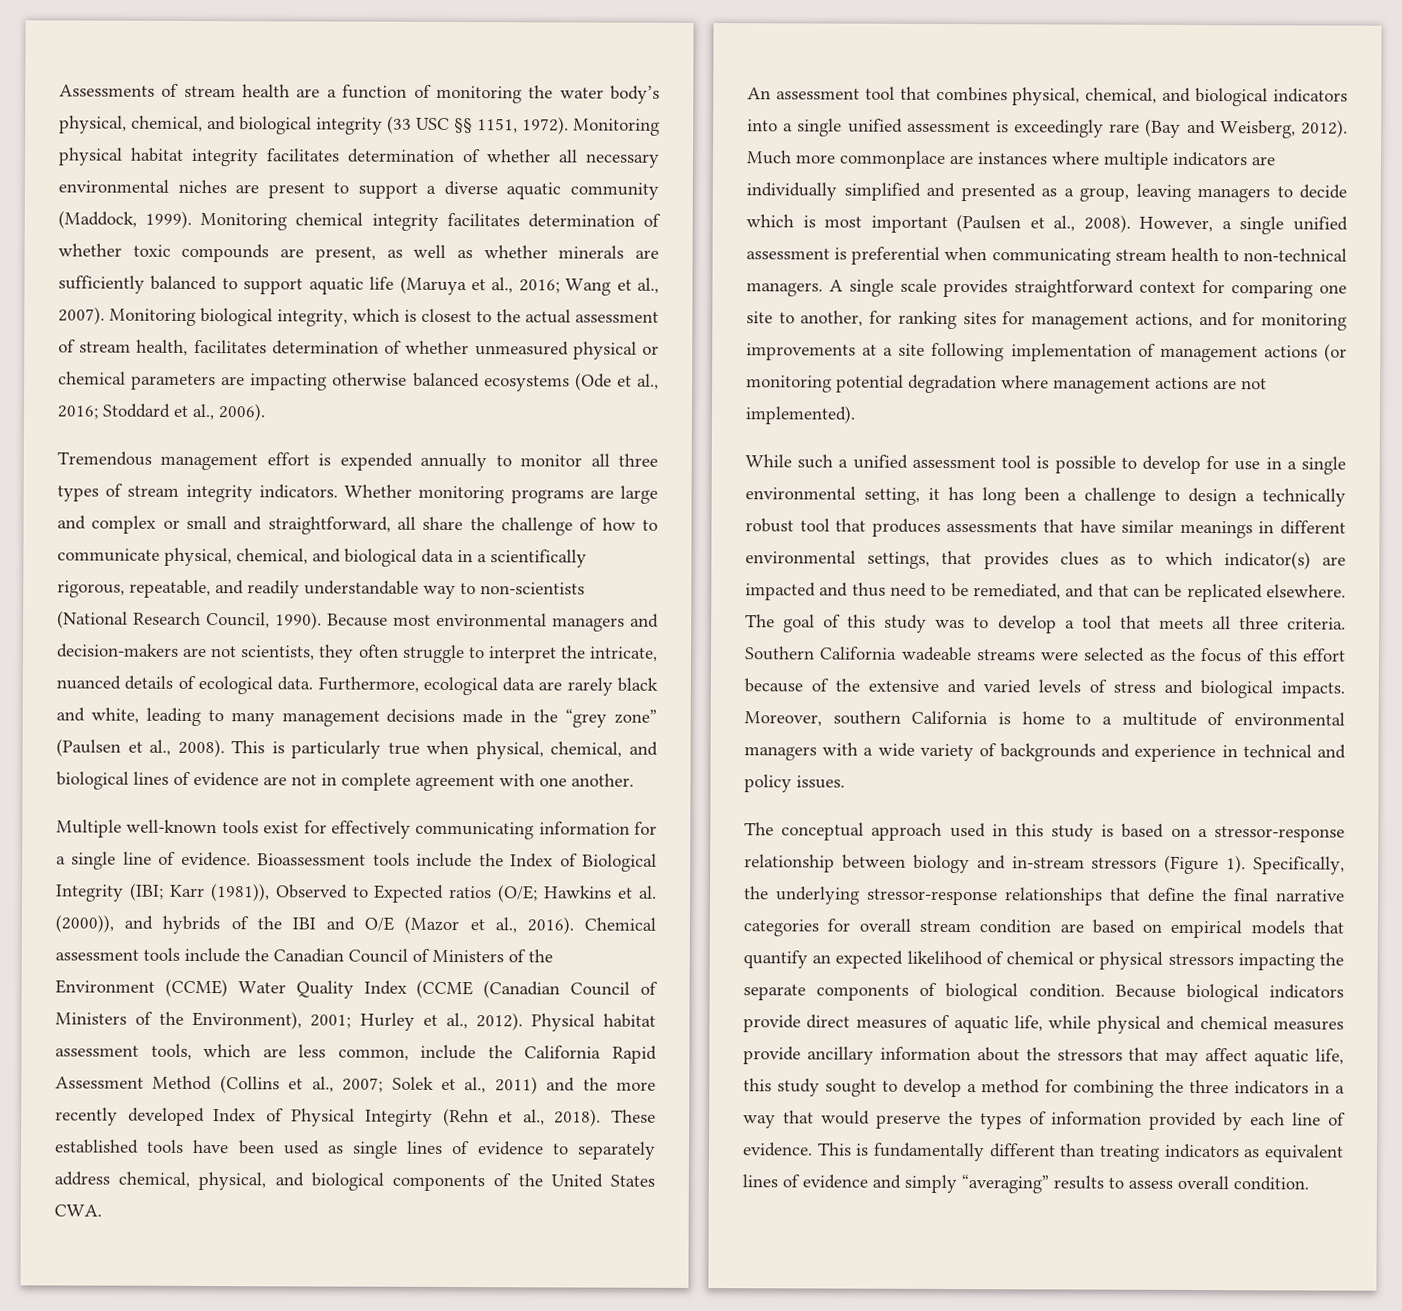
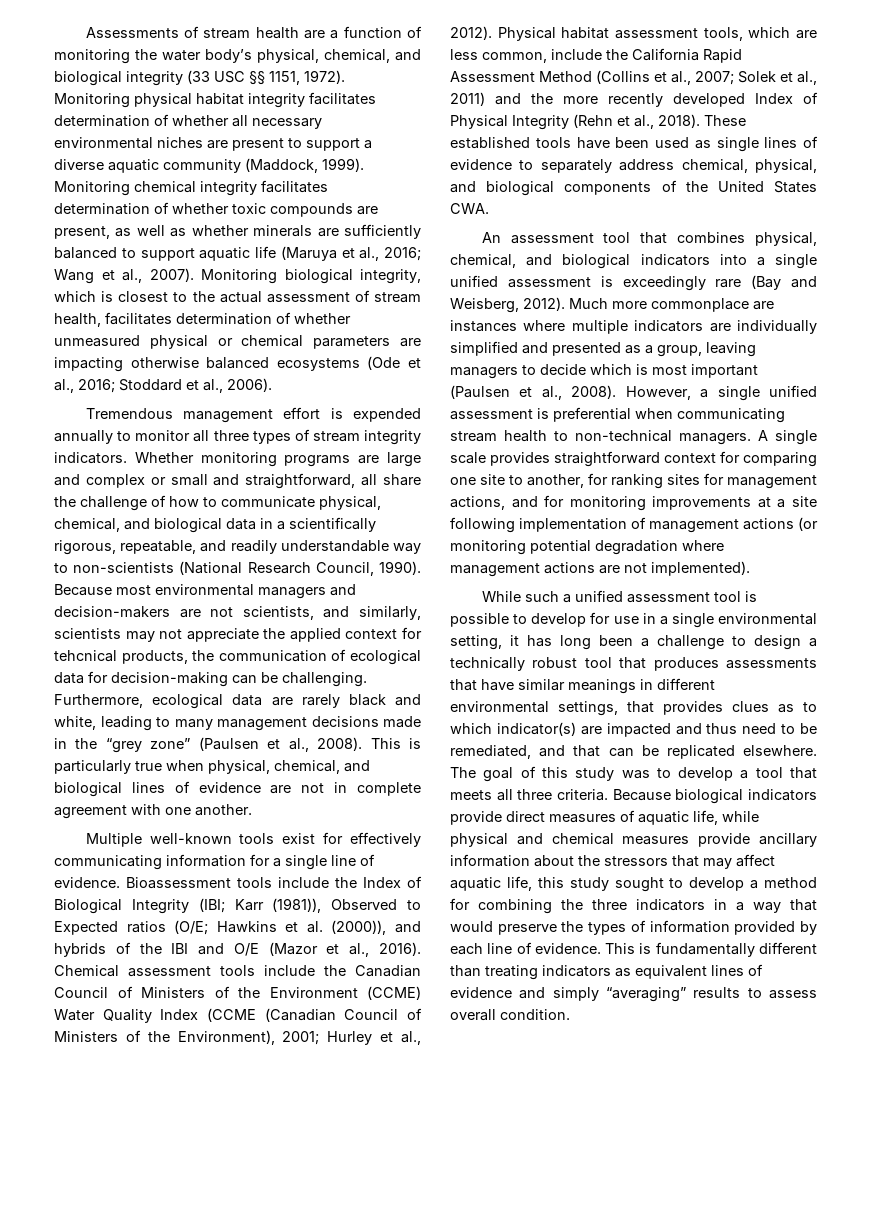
- Because most environmental managers and decision-makers are not scientists, they often struggle to interpret the intricate, nuanced details of ecological data.
+ Because most environmental managers and decision-makers are not scientists, and similarly, scientists may not appreciate the applied context for tehcnical products, the communication of ecological data for decision-making can be challenging.
- Physical habitat assessment tools, which are less common, include the California Rapid Assessment Method (Collins et al., 2007; Solek et al., 2011) and the more recently developed Index of Physical Integirty (Rehn et al., 2018).
+ Physical habitat assessment tools, which are less common, include the California Rapid Assessment Method (Collins et al., 2007; Solek et al., 2011) and the more recently developed Index of Physical Integrity (Rehn et al., 2018).
- Southern California wadeable streams were selected as the focus of this effort because of the extensive and varied levels of stress and biological impacts. Moreover, southern California is home to a multitude of environmental managers with a wide variety of backgrounds and experience in technical and policy issues.
- The conceptual approach used in this study is based on a stressor-response relationship between biology and in-stream stressors (Figure 1). Specifically, the underlying stressor-response relationships that define the final narrative categories for overall stream condition are based on empirical models that quantify an expected likelihood of chemical or physical stressors impacting the separate components of biological condition.

